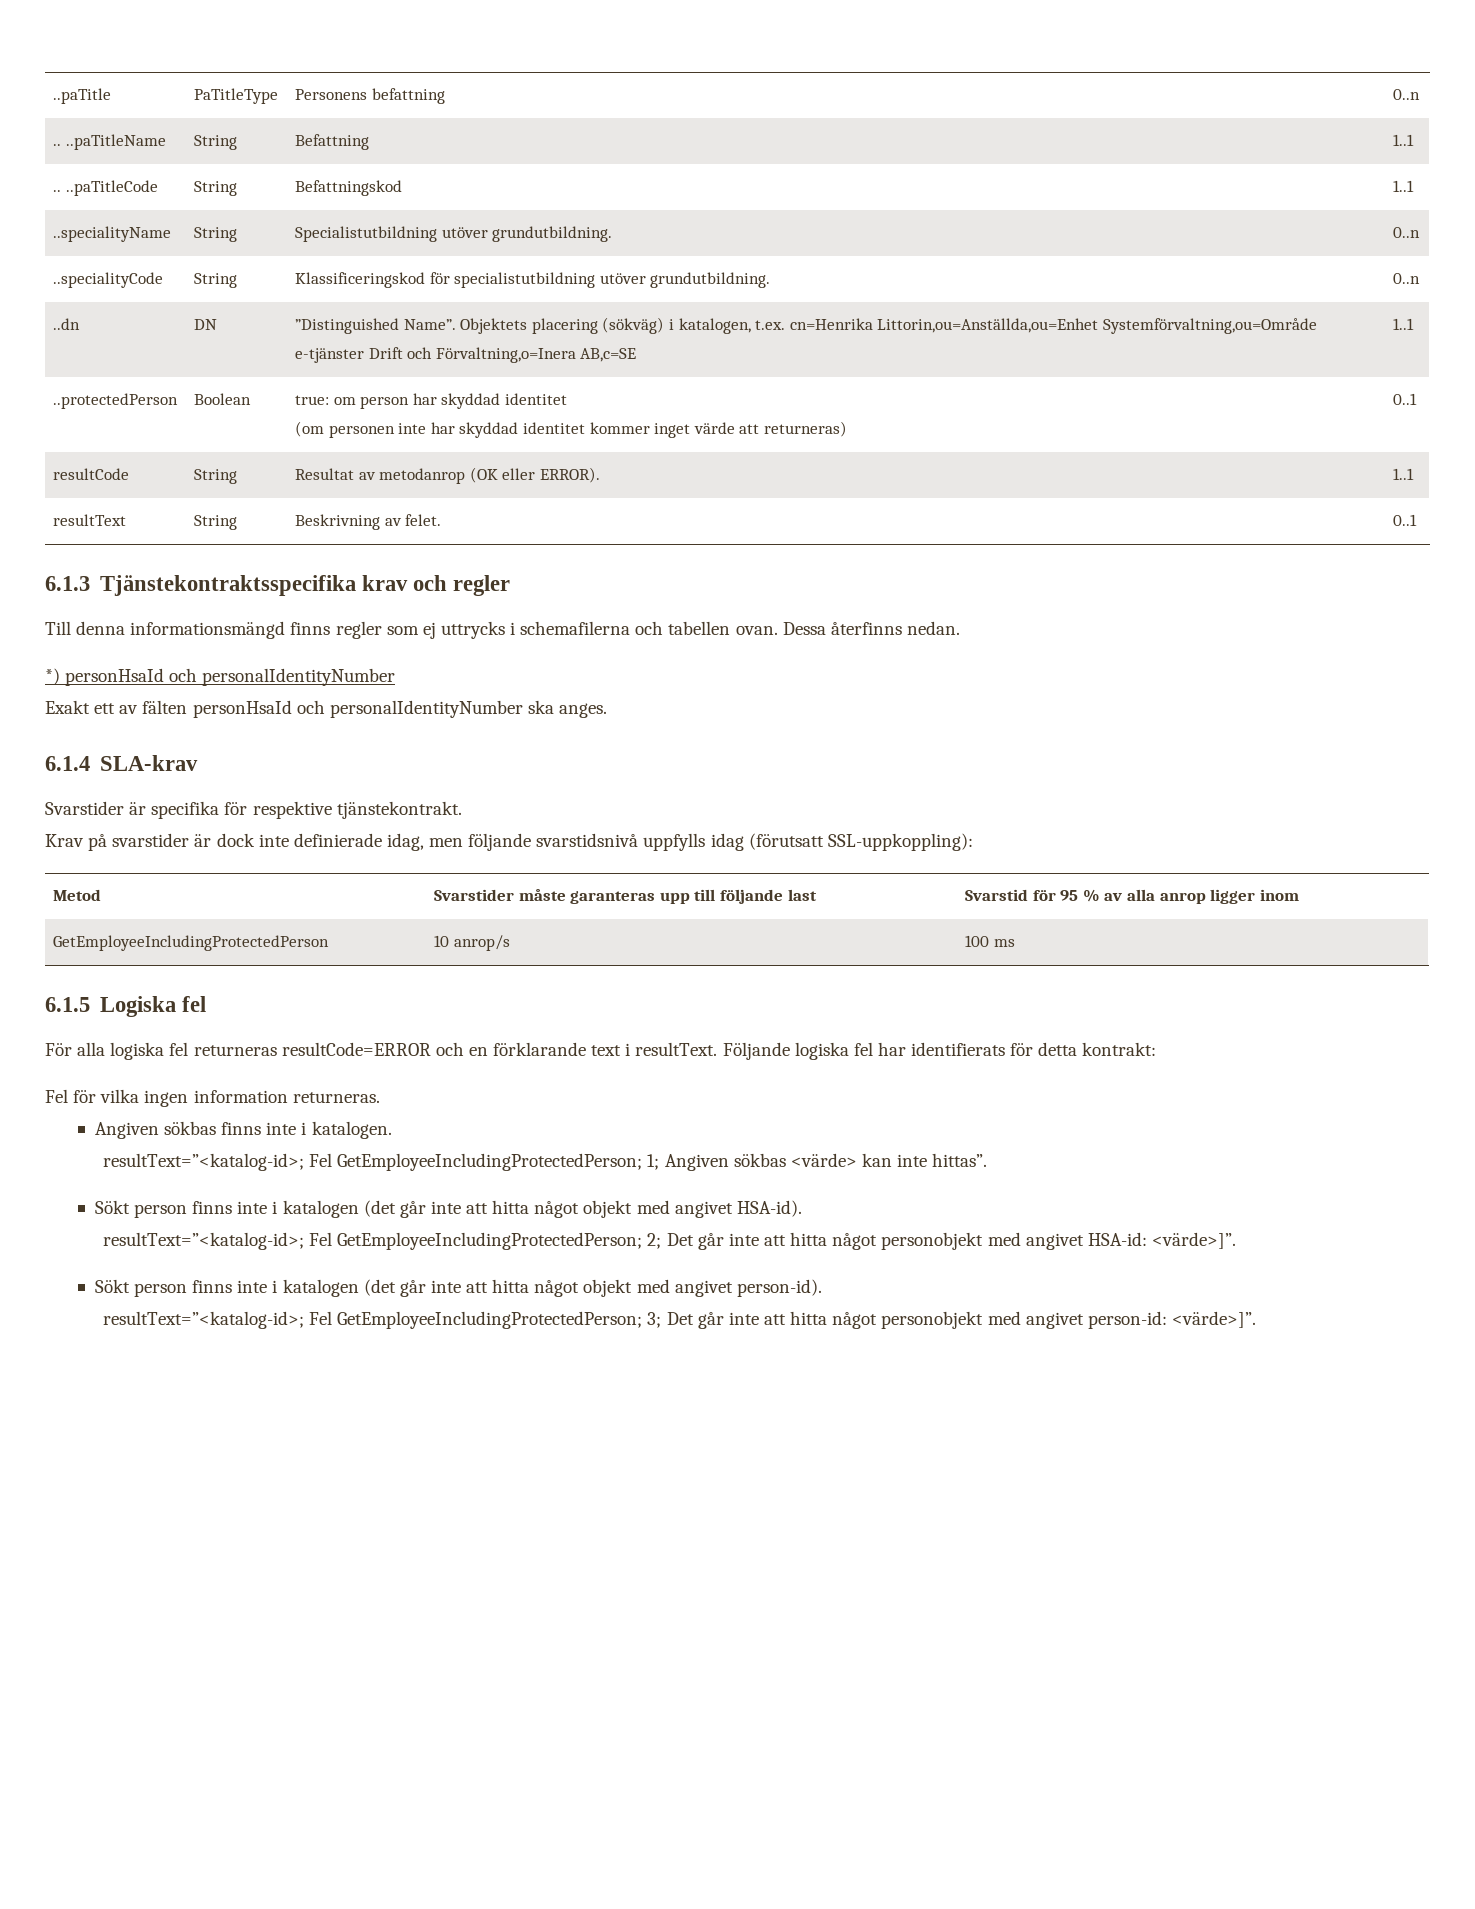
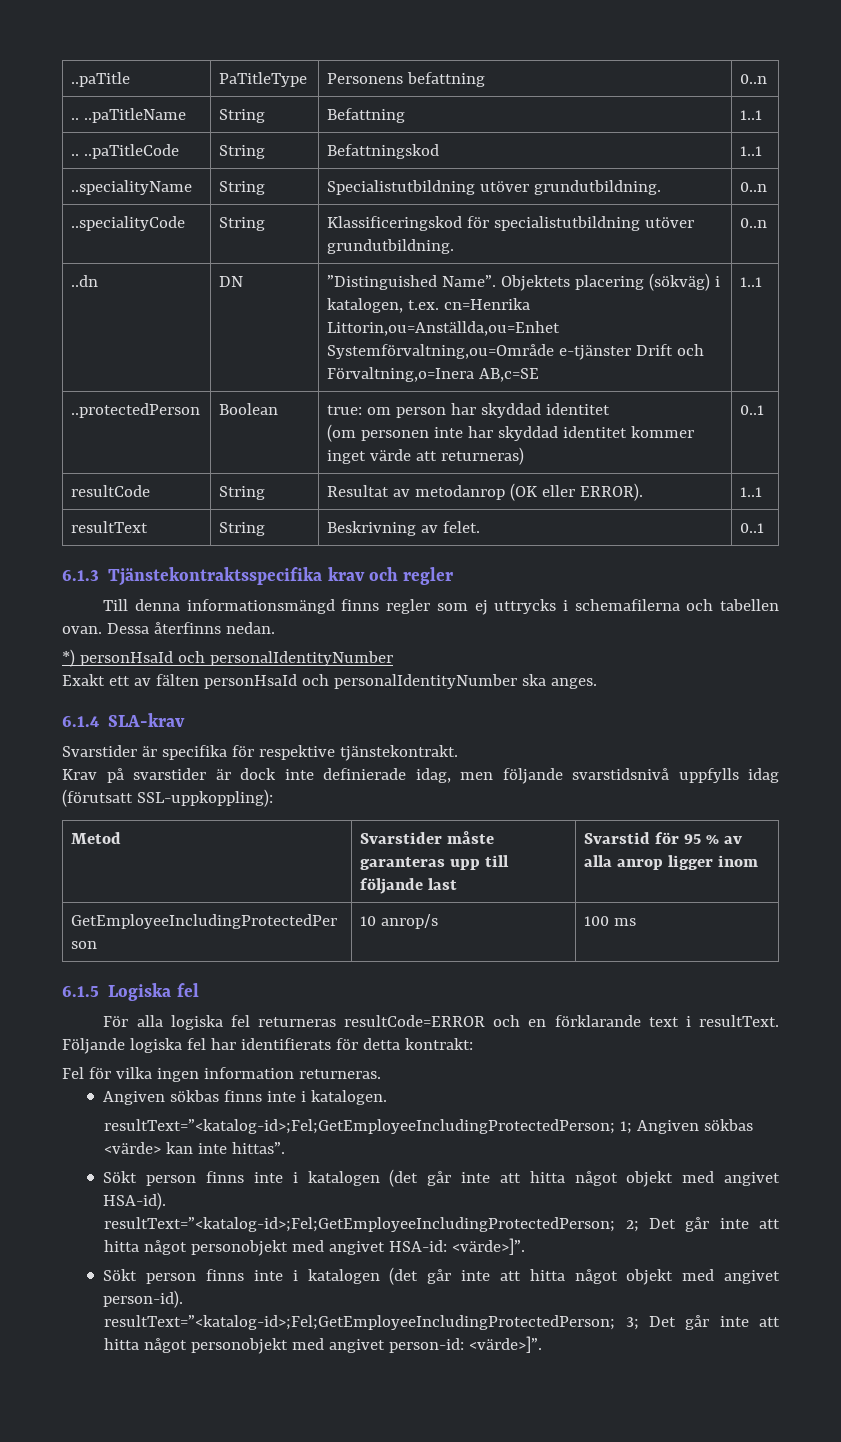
- resultText=”<katalog-id>; Fel GetEmployeeIncludingProtectedPerson; 1; Angiven sökbas <värde> kan inte hittas”.
+ resultText=”<katalog-id>;Fel;GetEmployeeIncludingProtectedPerson; 1; Angiven sökbas <värde> kan inte hittas”.
- resultText=”<katalog-id>; Fel GetEmployeeIncludingProtectedPerson; 2; Det går inte att hitta något personobjekt med angivet HSA-id: <värde>]”.
+ resultText=”<katalog-id>;Fel;GetEmployeeIncludingProtectedPerson; 2; Det går inte att hitta något personobjekt med angivet HSA-id: <värde>]”.
- resultText=”<katalog-id>; Fel GetEmployeeIncludingProtectedPerson; 3; Det går inte att hitta något personobjekt med angivet person-id: <värde>]”.
+ resultText=”<katalog-id>;Fel;GetEmployeeIncludingProtectedPerson; 3; Det går inte att hitta något personobjekt med angivet person-id: <värde>]”.

